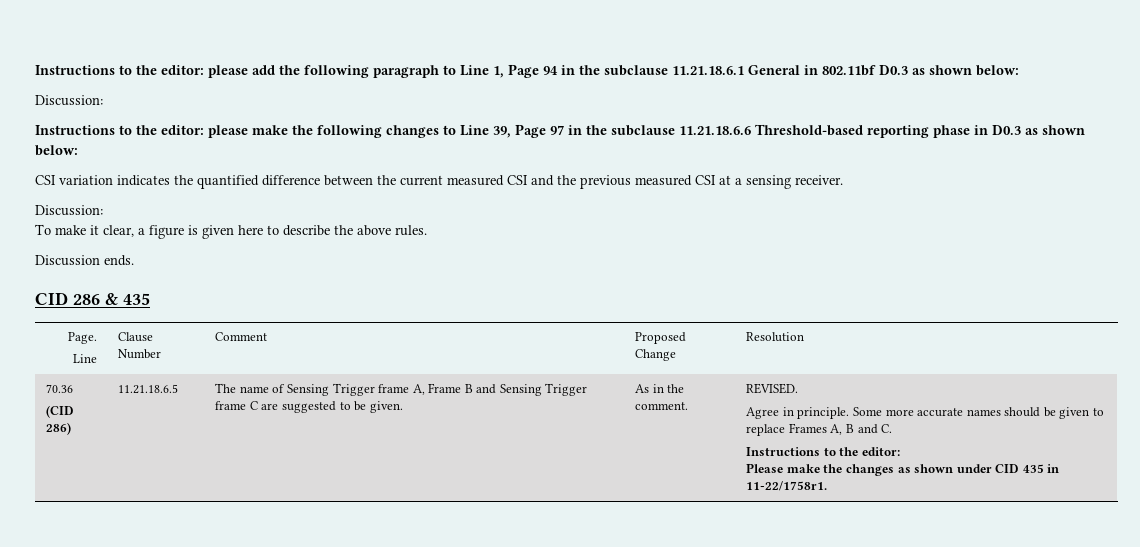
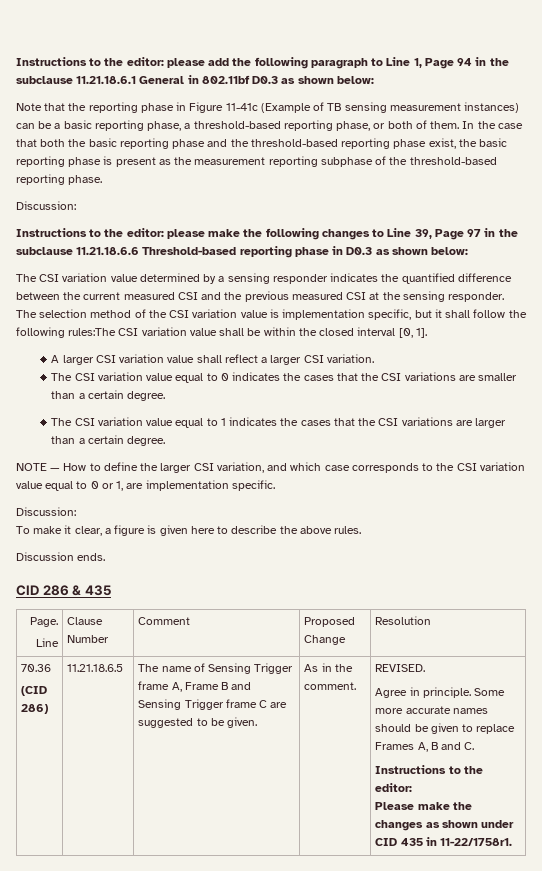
+ Note that the reporting phase in Figure 11-41c (Example of TB sensing measurement instances) can be a basic reporting phase, a threshold-based reporting phase, or both of them. In the case that both the basic reporting phase and the threshold-based reporting phase exist, the basic reporting phase is present as the measurement reporting subphase of the threshold-based reporting phase.
- CSI variation indicates the quantified difference between the current measured CSI and the previous measured CSI at a sensing receiver.
+ The CSI variation value determined by a sensing responder indicates the quantified difference between the current measured CSI and the previous measured CSI at the sensing responder. The selection method of the CSI variation value is implementation specific, but it shall follow the following rules:The CSI variation value shall be within the closed interval [0, 1].
+ A larger CSI variation value shall reflect a larger CSI variation.
+ The CSI variation value equal to 0 indicates the cases that the CSI variations are smaller than a certain degree.
+ The CSI variation value equal to 1 indicates the cases that the CSI variations are larger than a certain degree.
+ NOTE — How to define the larger CSI variation, and which case corresponds to the CSI variation value equal to 0 or 1, are implementation specific.

